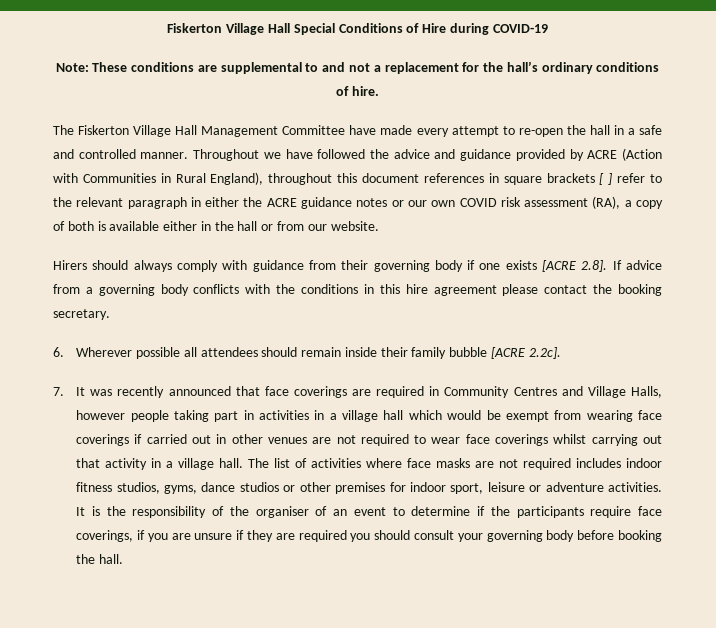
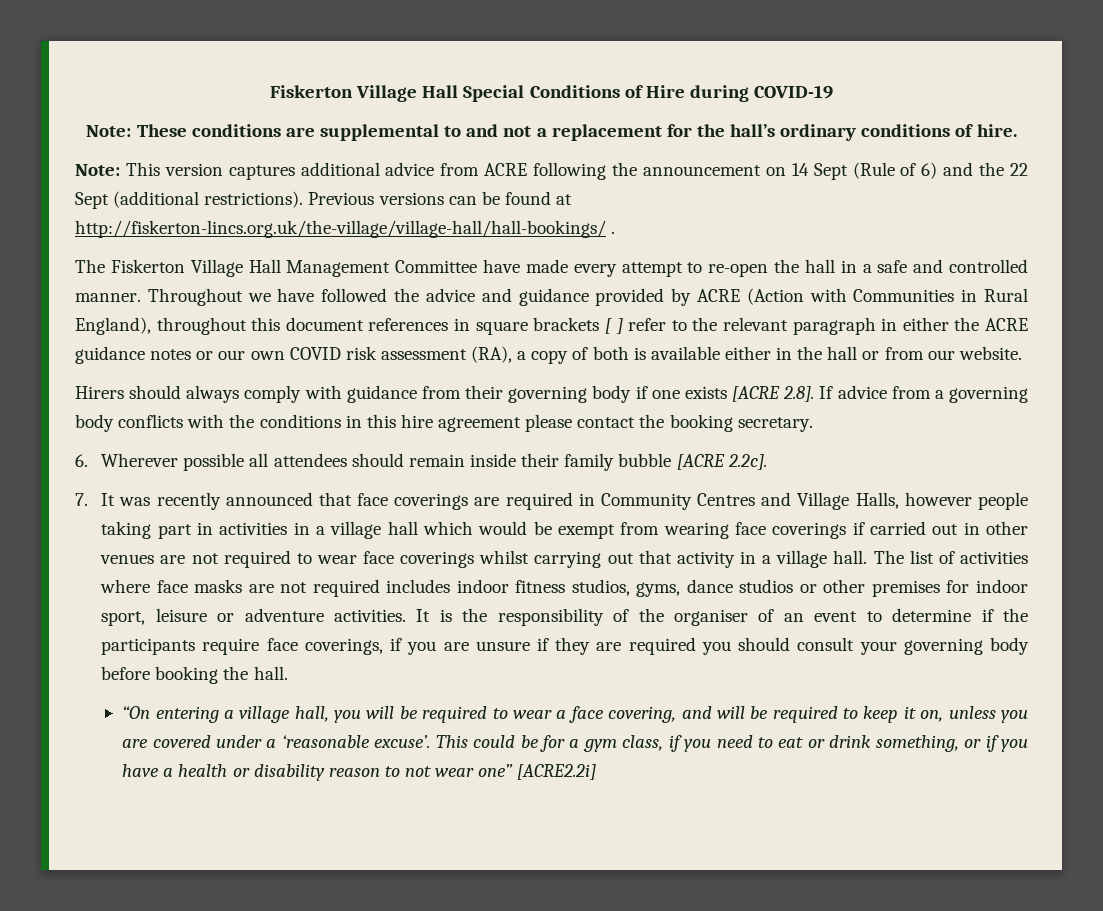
+ Note: This version captures additional advice from ACRE following the announcement on 14 Sept (Rule of 6) and the 22 Sept (additional restrictions). Previous versions can be found at http://fiskerton-lincs.org.uk/the-village/village-hall/hall-bookings/ .
+ “On entering a village hall, you will be required to wear a face covering, and will be required to keep it on, unless you are covered under a ‘reasonable excuse’. This could be for a gym class, if you need to eat or drink something, or if you have a health or disability reason to not wear one” [ACRE2.2i]

